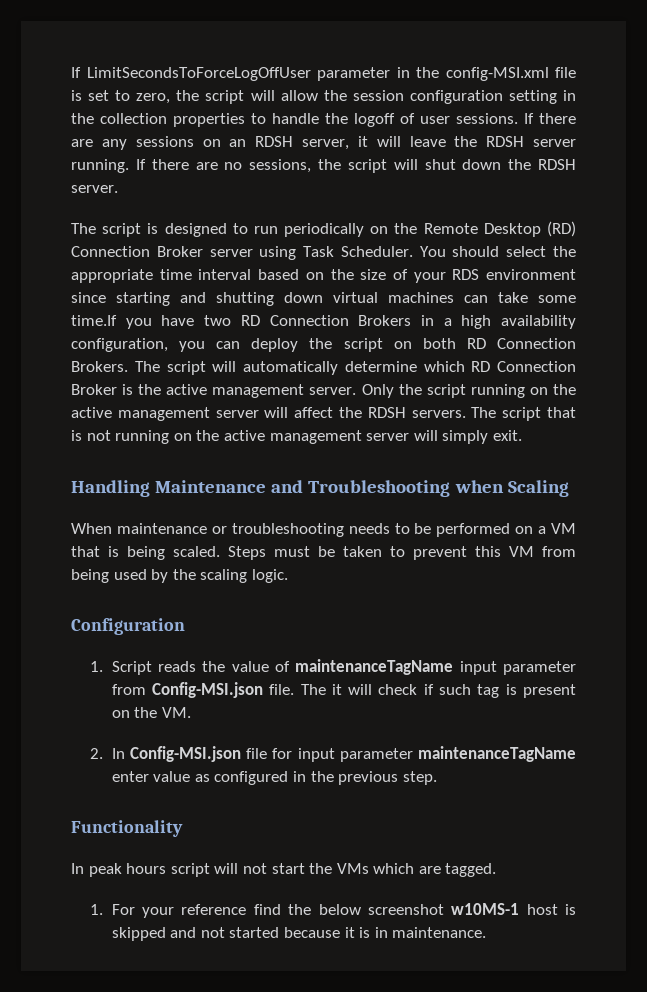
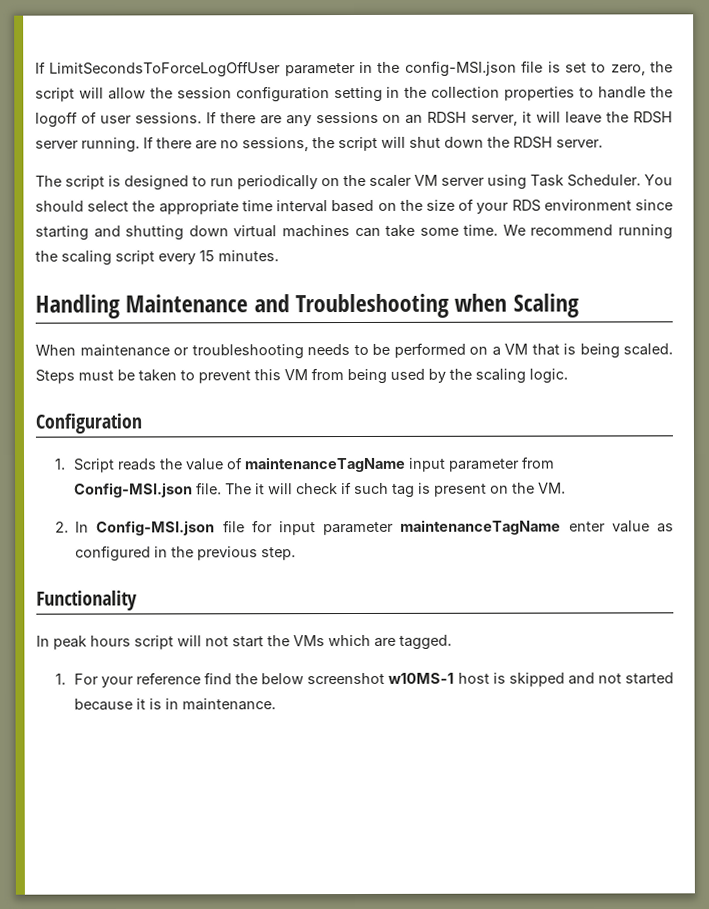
- If LimitSecondsToForceLogOffUser parameter in the config-MSI.xml file is set to zero, the script will allow the session configuration setting in the collection properties to handle the logoff of user sessions.
+ If LimitSecondsToForceLogOffUser parameter in the config-MSI.json file is set to zero, the script will allow the session configuration setting in the collection properties to handle the logoff of user sessions.
- The script is designed to run periodically on the Remote Desktop (RD) Connection Broker server using Task Scheduler.
+ The script is designed to run periodically on the scaler VM server using Task Scheduler.
- You should select the appropriate time interval based on the size of your RDS environment since starting and shutting down virtual machines can take some time.If you have two RD Connection Brokers in a high availability configuration, you can deploy the script on both RD Connection Brokers. The script will automatically determine which RD Connection Broker is the active management server. Only the script running on the active management server will affect the RDSH servers. The script that is not running on the active management server will simply exit.
+ You should select the appropriate time interval based on the size of your RDS environment since starting and shutting down virtual machines can take some time. We recommend running the scaling script every 15 minutes.

